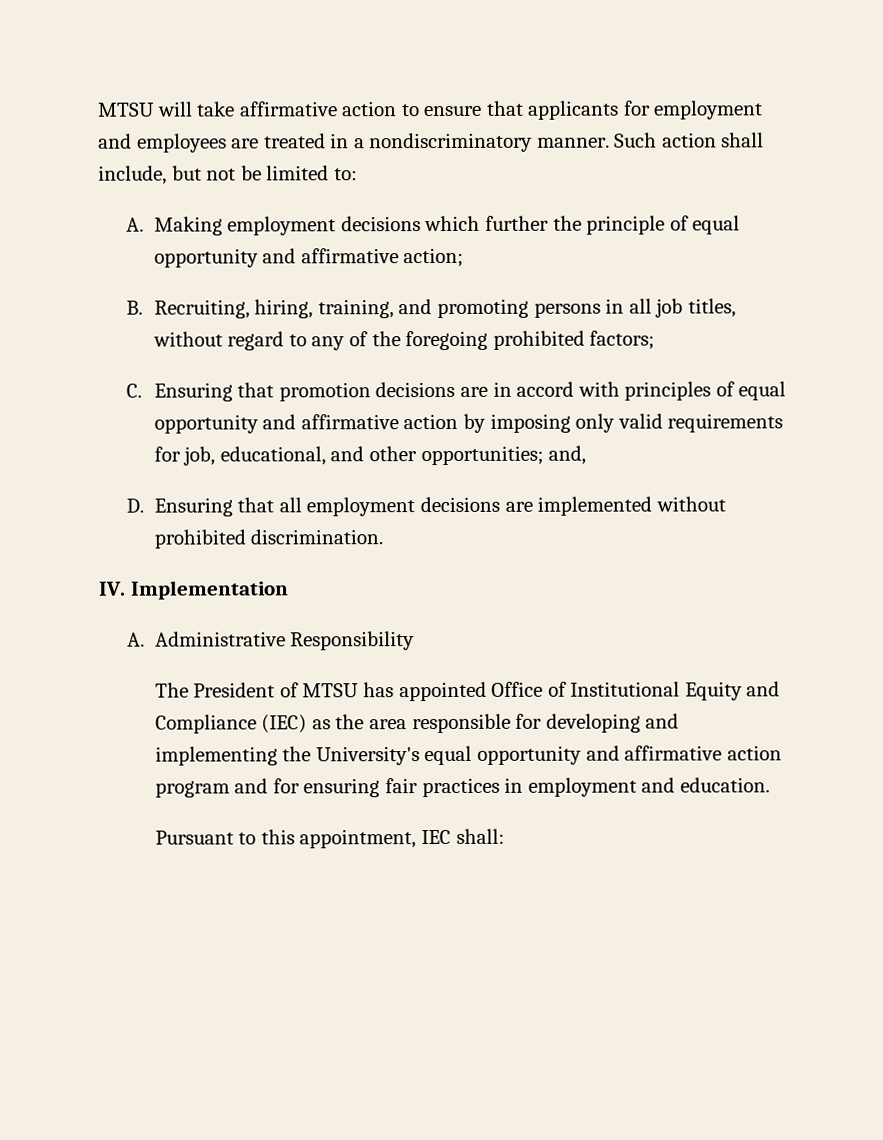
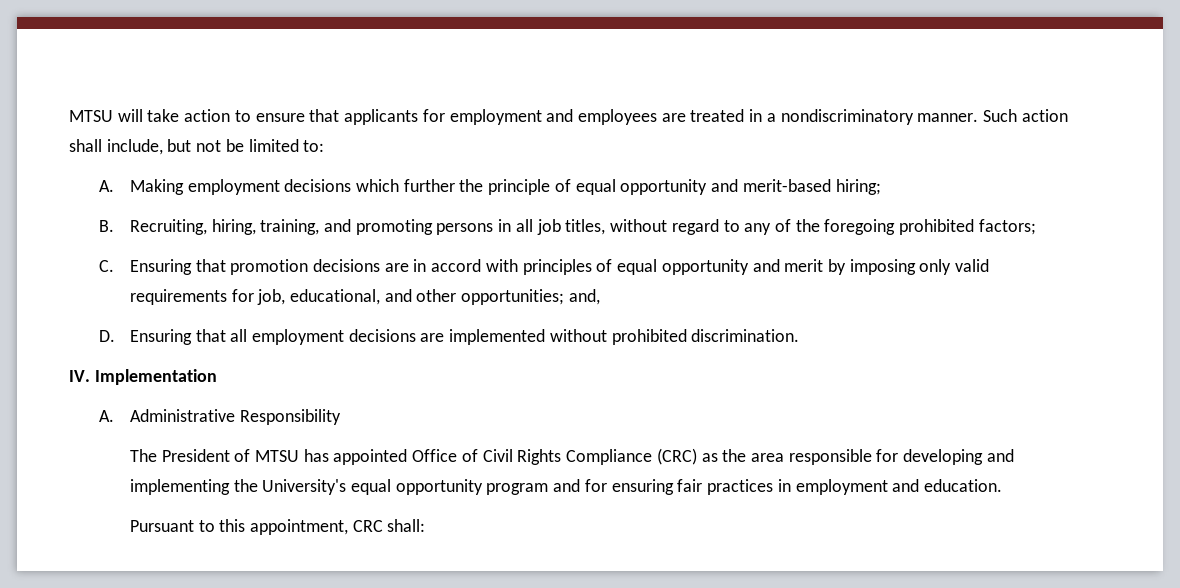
- MTSU will take affirmative action to ensure that applicants for employment and employees are treated in a nondiscriminatory manner.
+ MTSU will take action to ensure that applicants for employment and employees are treated in a nondiscriminatory manner.
- A. Making employment decisions which further the principle of equal opportunity and affirmative action;
+ A. Making employment decisions which further the principle of equal opportunity and merit-based hiring;
- C. Ensuring that promotion decisions are in accord with principles of equal opportunity and affirmative action by imposing only valid requirements for job, educational, and other opportunities; and,
+ C. Ensuring that promotion decisions are in accord with principles of equal opportunity and merit by imposing only valid requirements for job, educational, and other opportunities; and,
- The President of MTSU has appointed Office of Institutional Equity and Compliance (IEC) as the area responsible for developing and implementing the University's equal opportunity and affirmative action program and for ensuring fair practices in employment and education.
+ The President of MTSU has appointed Office of Civil Rights Compliance (CRC) as the area responsible for developing and implementing the University's equal opportunity program and for ensuring fair practices in employment and education.
- Pursuant to this appointment, IEC shall:
+ Pursuant to this appointment, CRC shall:

